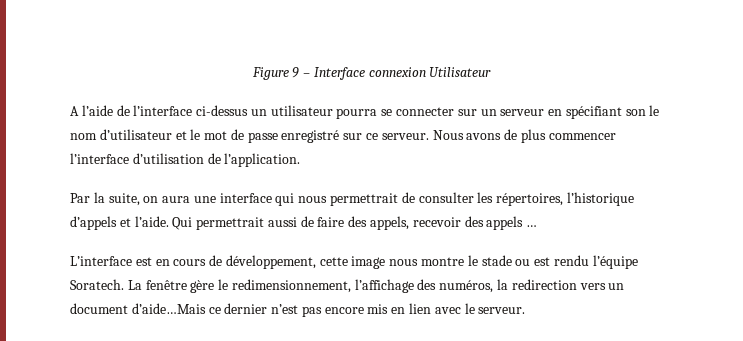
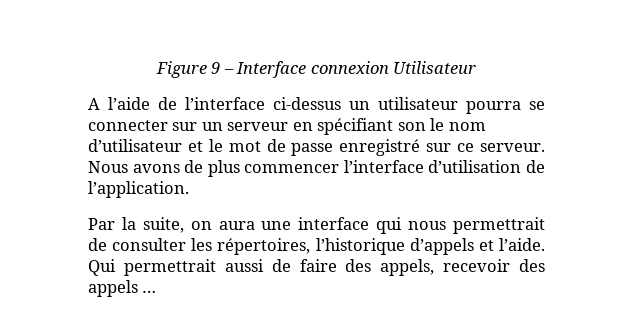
- L’interface est en cours de développement, cette image nous montre le stade ou est rendu l’équipe Soratech. La fenêtre gère le redimensionnement, l’affichage des numéros, la redirection vers un document d’aide…Mais ce dernier n’est pas encore mis en lien avec le serveur.

